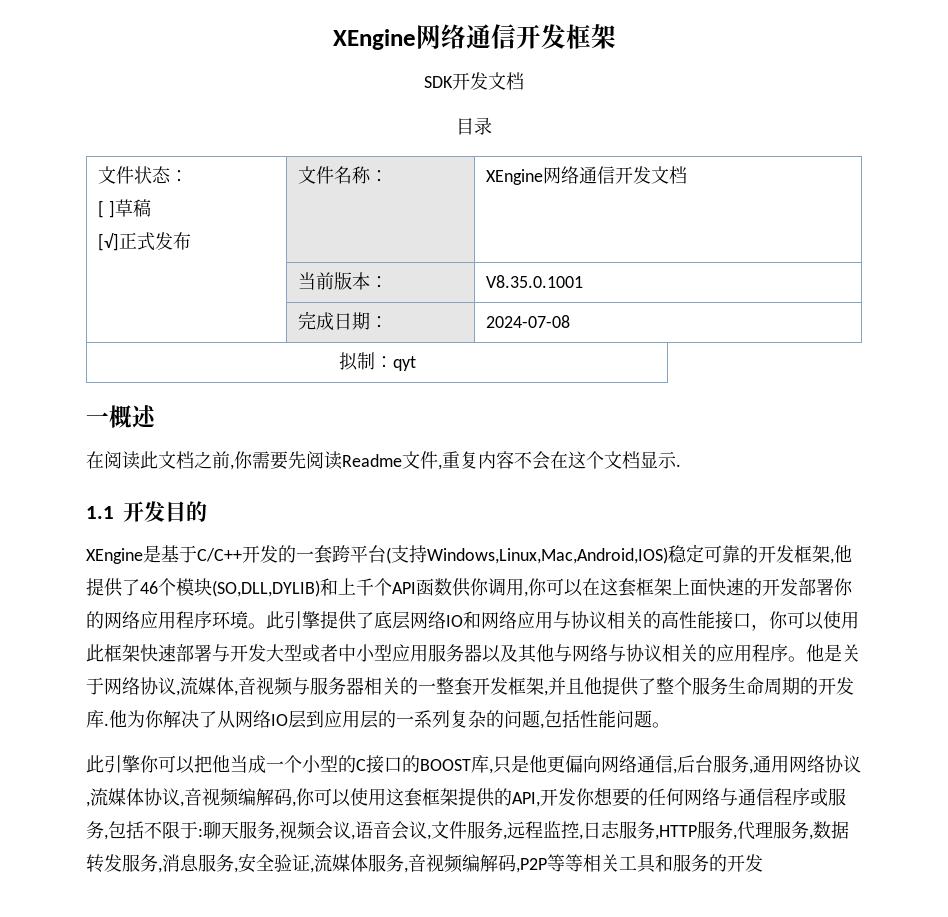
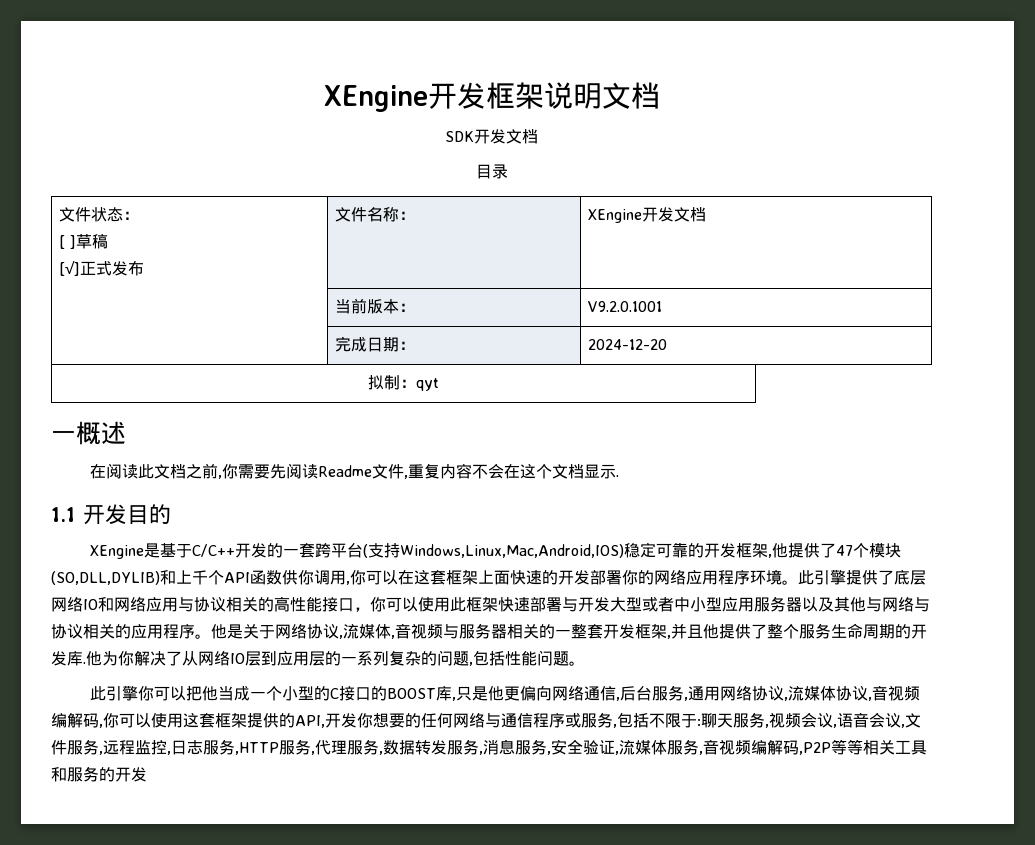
- XEngine网络通信开发框架
+ XEngine开发框架说明文档
  文件状态：
  [ ]草稿
- [√]正式发布 | 文件名称： | XEngine网络通信开发文档
+ [√]正式发布 | 文件名称： | XEngine开发文档
- | 当前版本： | V8.35.0.1001
+ | 当前版本： | V9.2.0.1001
- | 完成日期： | 2024-07-08
+ | 完成日期： | 2024-12-20
- XEngine是基于C/C++开发的一套跨平台(支持Windows,Linux,Mac,Android,IOS)稳定可靠的开发框架,他提供了46个模块(SO,DLL,DYLIB)和上千个API函数供你调用,你可以在这套框架上面快速的开发部署你的网络应用程序环境。
+ XEngine是基于C/C++开发的一套跨平台(支持Windows,Linux,Mac,Android,IOS)稳定可靠的开发框架,他提供了47个模块(SO,DLL,DYLIB)和上千个API函数供你调用,你可以在这套框架上面快速的开发部署你的网络应用程序环境。

